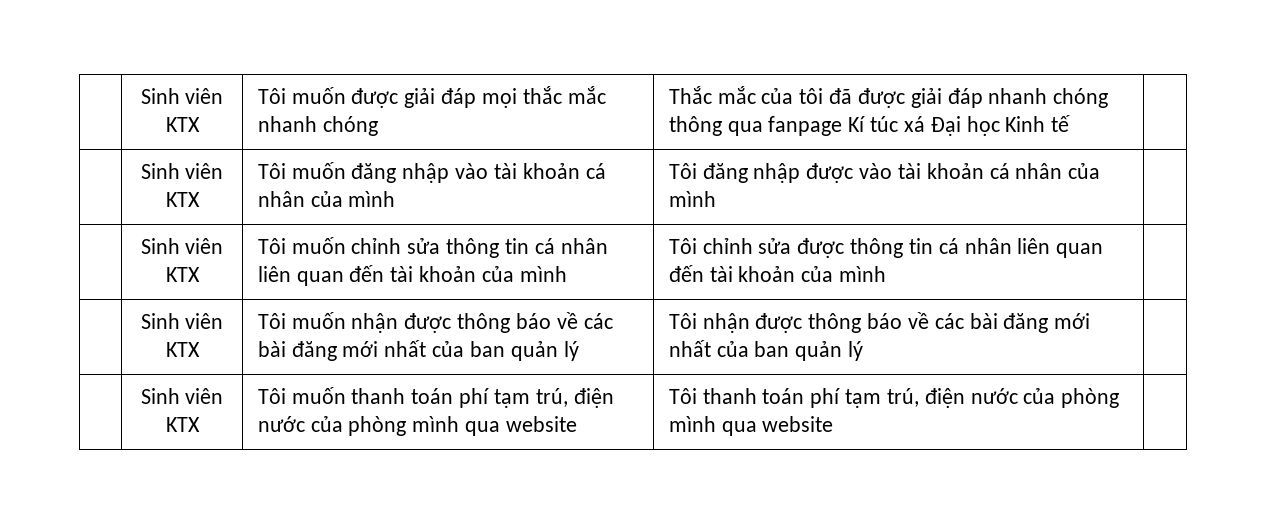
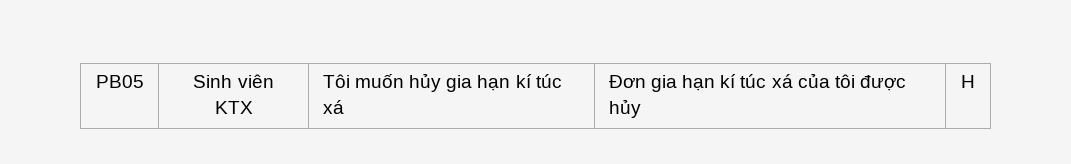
- | Sinh viên KTX | Tôi muốn được giải đáp mọi thắc mắc nhanh chóng | Thắc mắc của tôi đã được giải đáp nhanh chóng thông qua fanpage Kí túc xá Đại học Kinh tế |
- | Sinh viên KTX | Tôi muốn đăng nhập vào tài khoản cá nhân của mình | Tôi đăng nhập được vào tài khoản cá nhân của mình |
- | Sinh viên KTX | Tôi muốn chỉnh sửa thông tin cá nhân liên quan đến tài khoản của mình | Tôi chỉnh sửa được thông tin cá nhân liên quan đến tài khoản của mình |
- | Sinh viên KTX | Tôi muốn nhận được thông báo về các bài đăng mới nhất của ban quản lý | Tôi nhận được thông báo về các bài đăng mới nhất của ban quản lý |
- | Sinh viên KTX | Tôi muốn thanh toán phí tạm trú, điện nước của phòng mình qua website | Tôi thanh toán phí tạm trú, điện nước của phòng mình qua website |
+ PB05 | Sinh viên KTX | Tôi muốn hủy gia hạn kí túc xá | Đơn gia hạn kí túc xá của tôi được hủy | H

